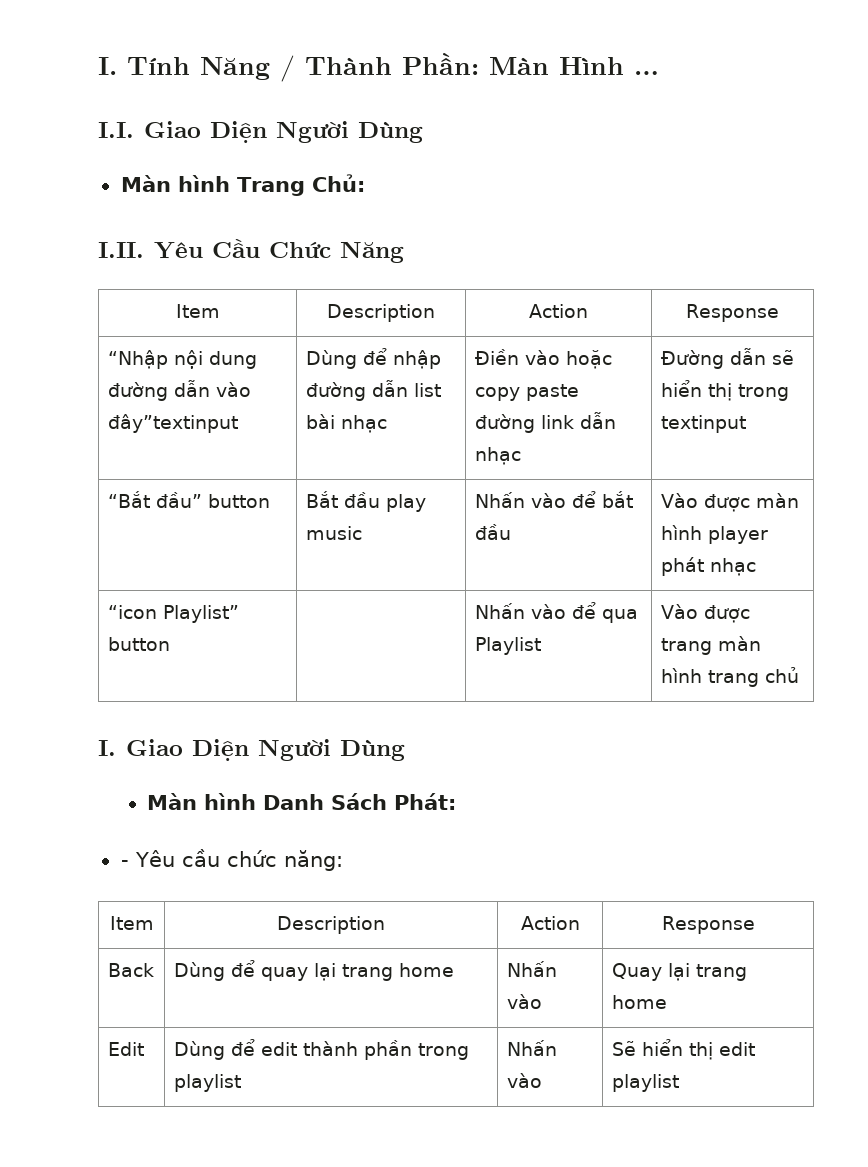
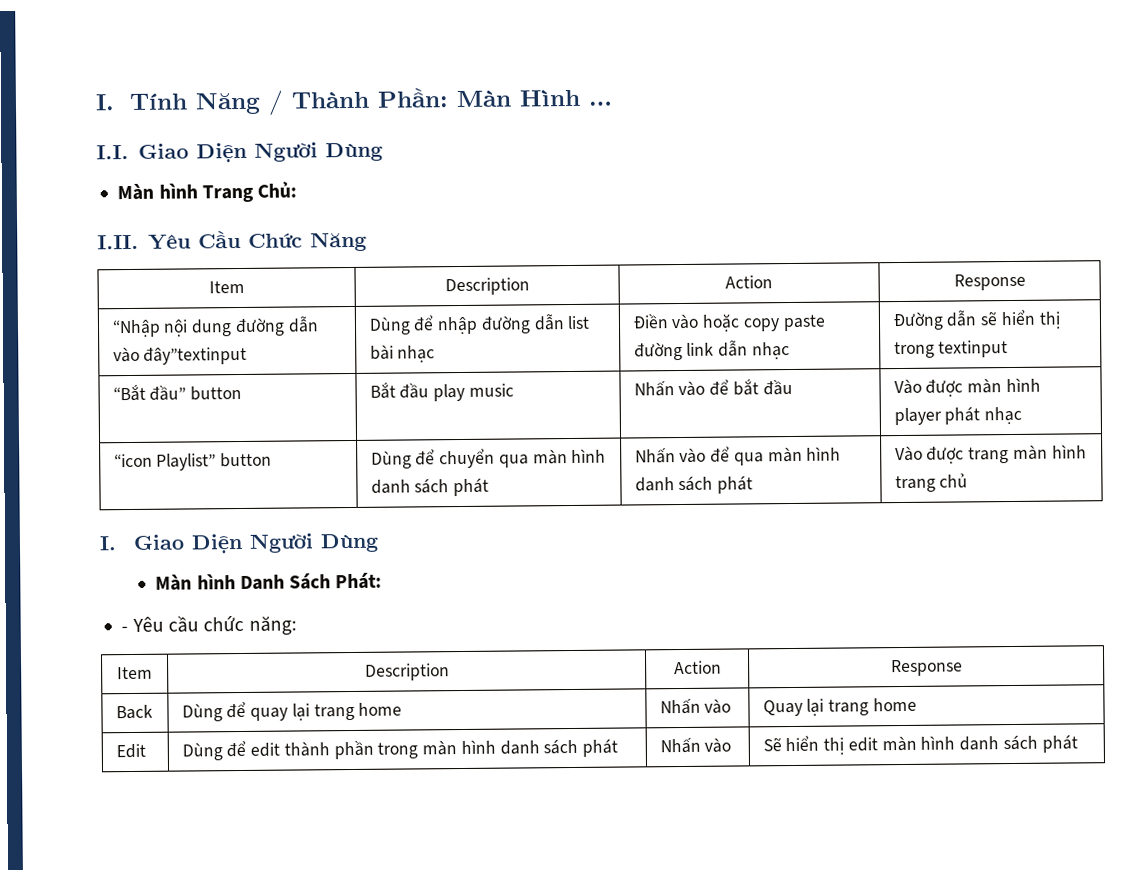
- “icon Playlist” button | | Nhấn vào để qua Playlist | Vào được trang màn hình trang chủ
+ “icon Playlist” button | Dùng để chuyển qua màn hình danh sách phát | Nhấn vào để qua màn hình danh sách phát | Vào được trang màn hình trang chủ
- Edit | Dùng để edit thành phần trong playlist | Nhấn vào | Sẽ hiển thị edit playlist
+ Edit | Dùng để edit thành phần trong màn hình danh sách phát | Nhấn vào | Sẽ hiển thị edit màn hình danh sách phát

